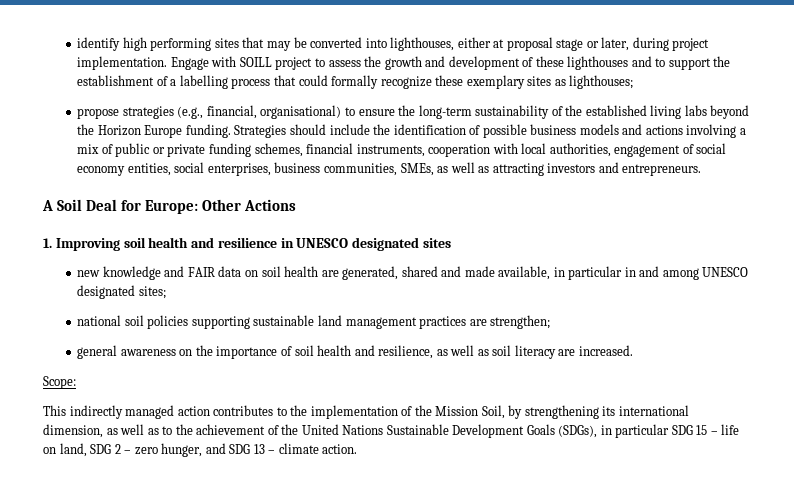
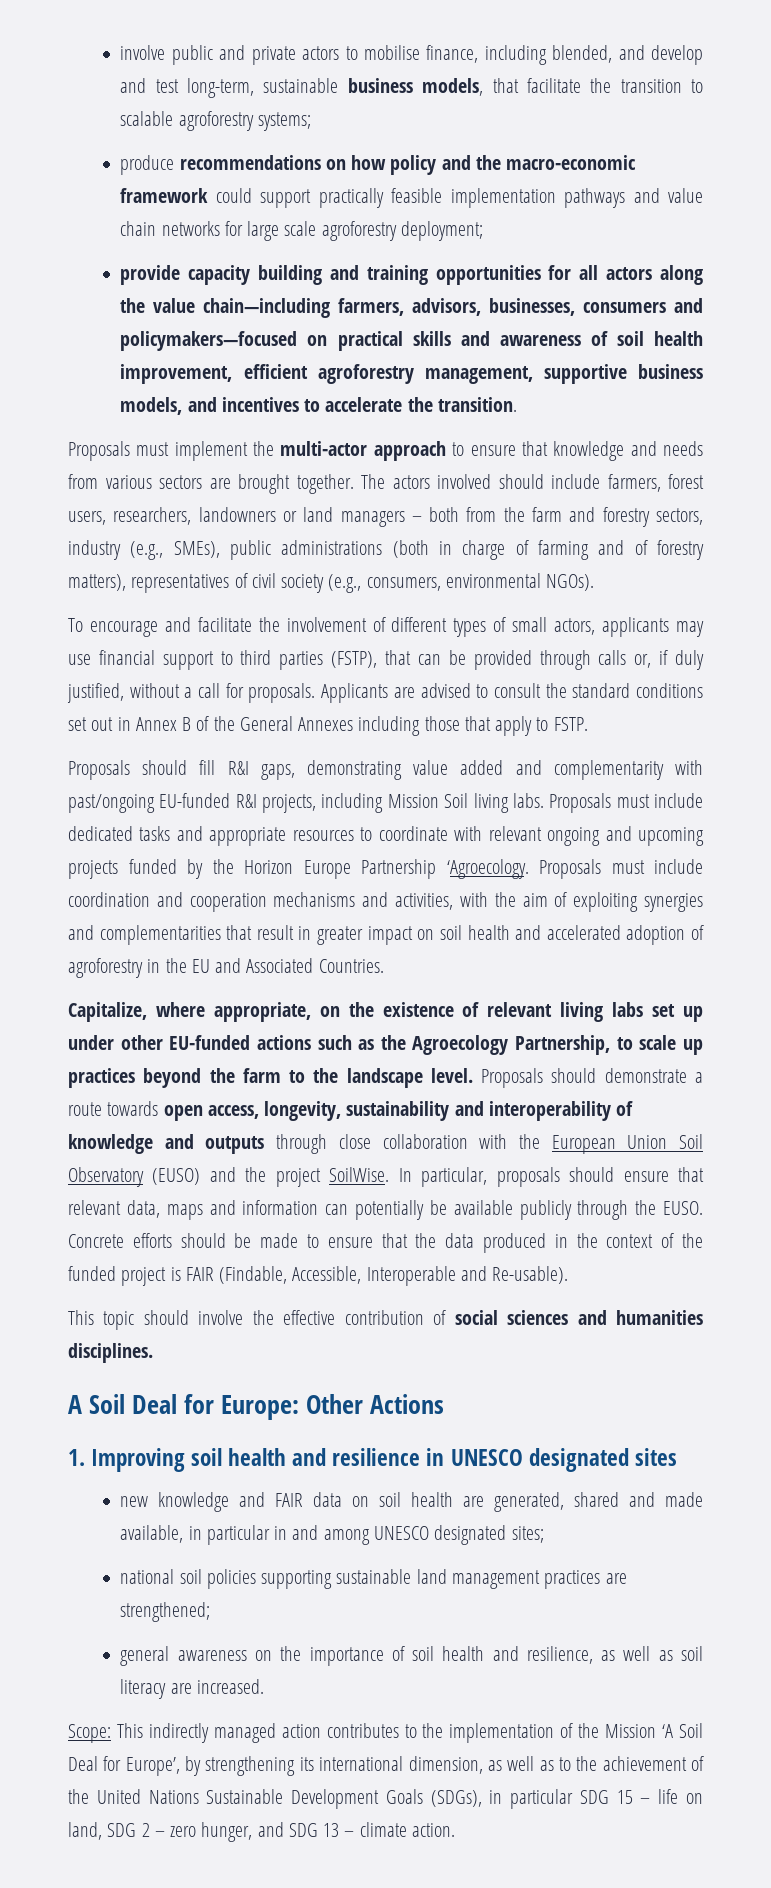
- identify high performing sites that may be converted into lighthouses, either at proposal stage or later, during project implementation. Engage with SOILL project to assess the growth and development of these lighthouses and to support the establishment of a labelling process that could formally recognize these exemplary sites as lighthouses;
- propose strategies (e.g., financial, organisational) to ensure the long-term sustainability of the established living labs beyond the Horizon Europe funding. Strategies should include the identification of possible business models and actions involving a mix of public or private funding schemes, financial instruments, cooperation with local authorities, engagement of social economy entities, social enterprises, business communities, SMEs, as well as attracting investors and entrepreneurs.
+ involve public and private actors to mobilise finance, including blended, and develop and test long-term, sustainable business models, that facilitate the transition to scalable agroforestry systems;
+ produce recommendations on how policy and the macro-economic framework could support practically feasible implementation pathways and value chain networks for large scale agroforestry deployment;
+ provide capacity building and training opportunities for all actors along the value chain—including farmers, advisors, businesses, consumers and policymakers—focused on practical skills and awareness of soil health improvement, efficient agroforestry management, supportive business models, and incentives to accelerate the transition.
+ Proposals must implement the multi-actor approach to ensure that knowledge and needs from various sectors are brought together. The actors involved should include farmers, forest users, researchers, landowners or land managers – both from the farm and forestry sectors, industry (e.g., SMEs), public administrations (both in charge of farming and of forestry matters), representatives of civil society (e.g., consumers, environmental NGOs).
+ To encourage and facilitate the involvement of different types of small actors, applicants may use financial support to third parties (FSTP), that can be provided through calls or, if duly justified, without a call for proposals. Applicants are advised to consult the standard conditions set out in Annex B of the General Annexes including those that apply to FSTP.
+ Proposals should fill R&I gaps, demonstrating value added and complementarity with past/ongoing EU-funded R&I projects, including Mission Soil living labs. Proposals must include dedicated tasks and appropriate resources to coordinate with relevant ongoing and upcoming projects funded by the Horizon Europe Partnership ‘Agroecology. Proposals must include coordination and cooperation mechanisms and activities, with the aim of exploiting synergies and complementarities that result in greater impact on soil health and accelerated adoption of agroforestry in the EU and Associated Countries.
+ Capitalize, where appropriate, on the existence of relevant living labs set up under other EU-funded actions such as the Agroecology Partnership, to scale up practices beyond the farm to the landscape level. Proposals should demonstrate a route towards open access, longevity, sustainability and interoperability of knowledge and outputs through close collaboration with the European Union Soil Observatory (EUSO) and the project SoilWise. In particular, proposals should ensure that relevant data, maps and information can potentially be available publicly through the EUSO. Concrete efforts should be made to ensure that the data produced in the context of the funded project is FAIR (Findable, Accessible, Interoperable and Re-usable).
+ This topic should involve the effective contribution of social sciences and humanities disciplines.
- national soil policies supporting sustainable land management practices are strengthen;
+ national soil policies supporting sustainable land management practices are strengthened;
- Scope:
- This indirectly managed action contributes to the implementation of the Mission Soil, by strengthening its international dimension, as well as to the achievement of the United Nations Sustainable Development Goals (SDGs), in particular SDG 15 – life on land, SDG 2 – zero hunger, and SDG 13 – climate action.
+ Scope: This indirectly managed action contributes to the implementation of the Mission ‘A Soil Deal for Europe’, by strengthening its international dimension, as well as to the achievement of the United Nations Sustainable Development Goals (SDGs), in particular SDG 15 – life on land, SDG 2 – zero hunger, and SDG 13 – climate action.

